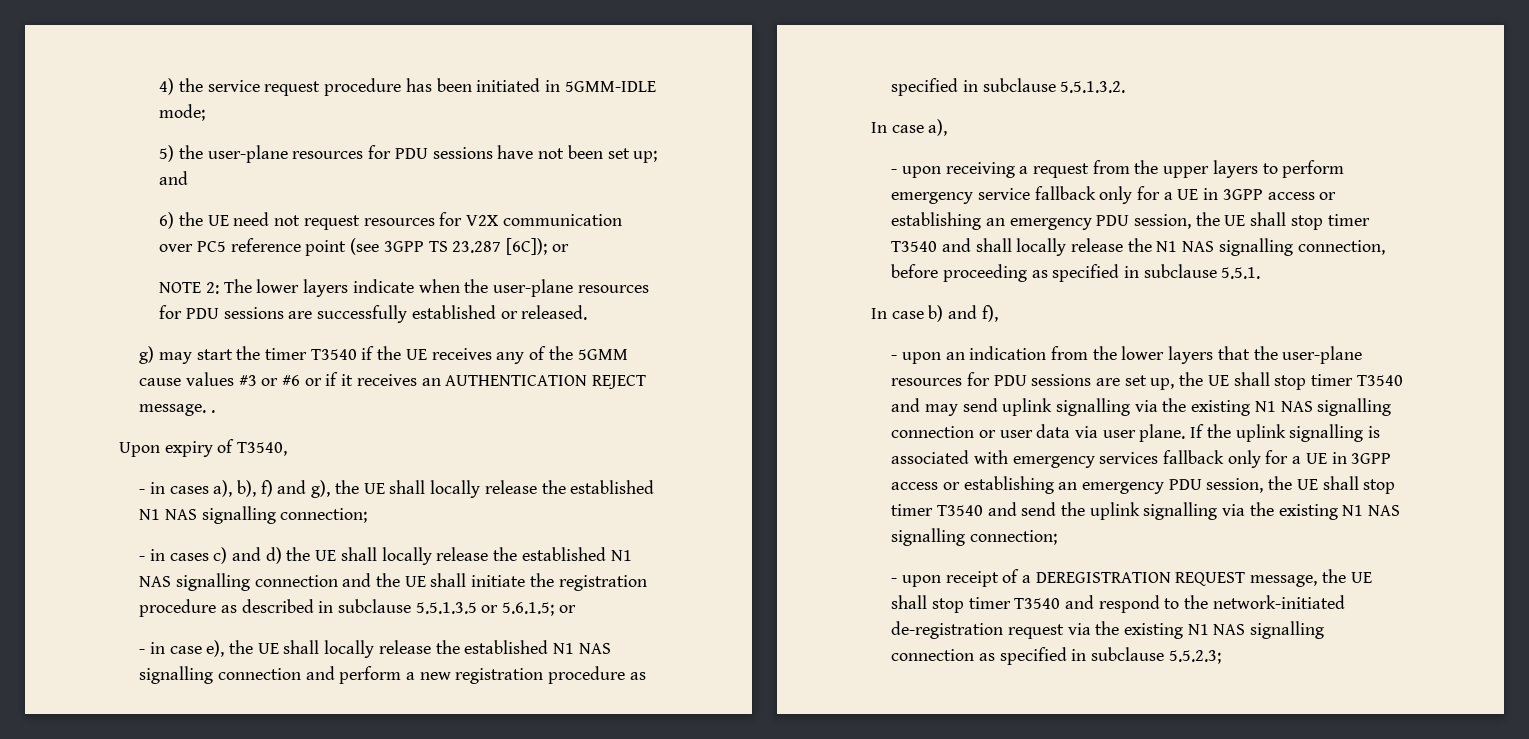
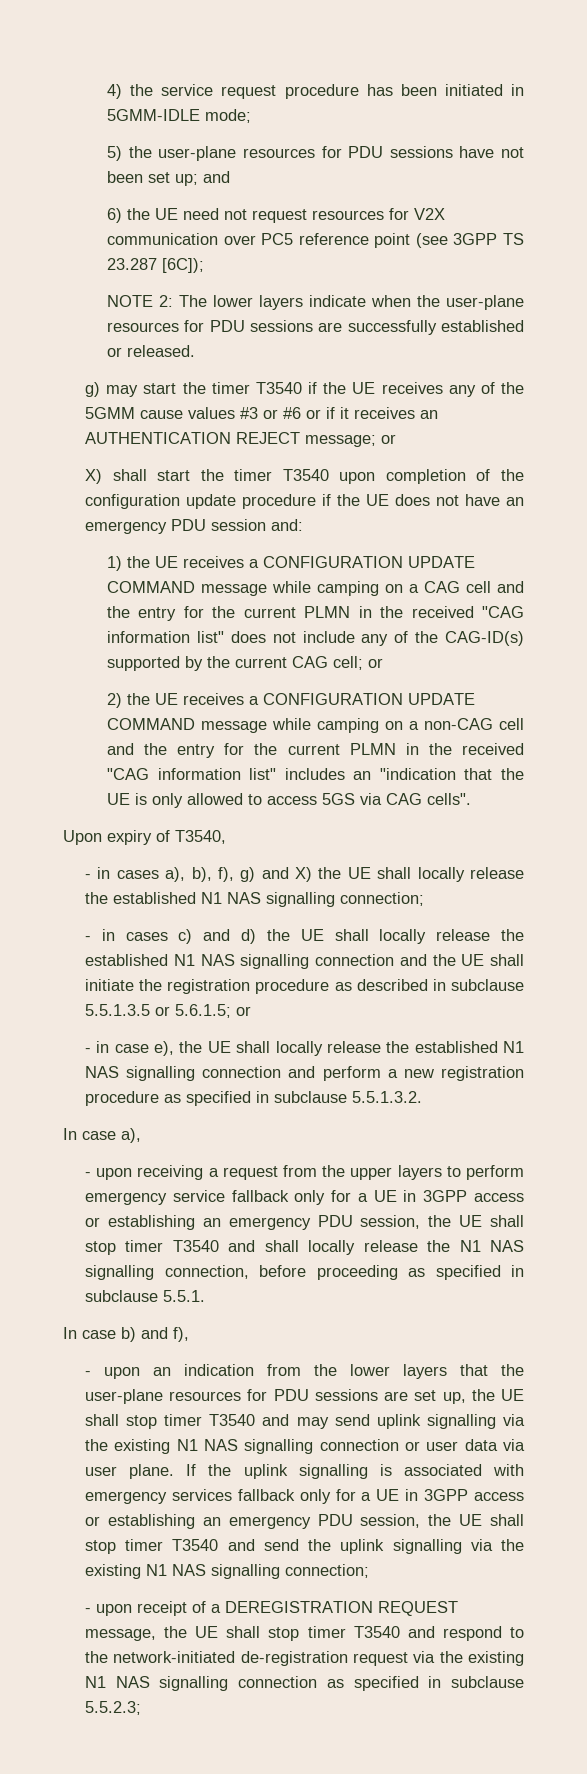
- 6) the UE need not request resources for V2X communication over PC5 reference point (see 3GPP TS 23.287 [6C]); or
+ 6) the UE need not request resources for V2X communication over PC5 reference point (see 3GPP TS 23.287 [6C]);
- g) may start the timer T3540 if the UE receives any of the 5GMM cause values #3 or #6 or if it receives an AUTHENTICATION REJECT message. .
+ g) may start the timer T3540 if the UE receives any of the 5GMM cause values #3 or #6 or if it receives an AUTHENTICATION REJECT message; or
+ X) shall start the timer T3540 upon completion of the configuration update procedure if the UE does not have an emergency PDU session and:
+ 1) the UE receives a CONFIGURATION UPDATE COMMAND message while camping on a CAG cell and the entry for the current PLMN in the received "CAG information list" does not include any of the CAG-ID(s) supported by the current CAG cell; or
+ 2) the UE receives a CONFIGURATION UPDATE COMMAND message while camping on a non-CAG cell and the entry for the current PLMN in the received "CAG information list" includes an "indication that the UE is only allowed to access 5GS via CAG cells".
- - in cases a), b), f) and g), the UE shall locally release the established N1 NAS signalling connection;
+ - in cases a), b), f), g) and X) the UE shall locally release the established N1 NAS signalling connection;

